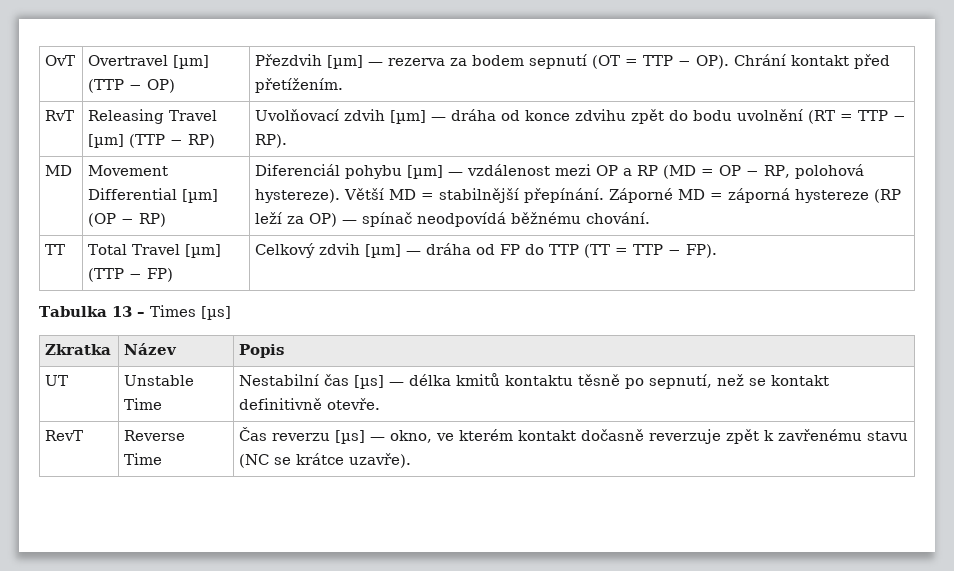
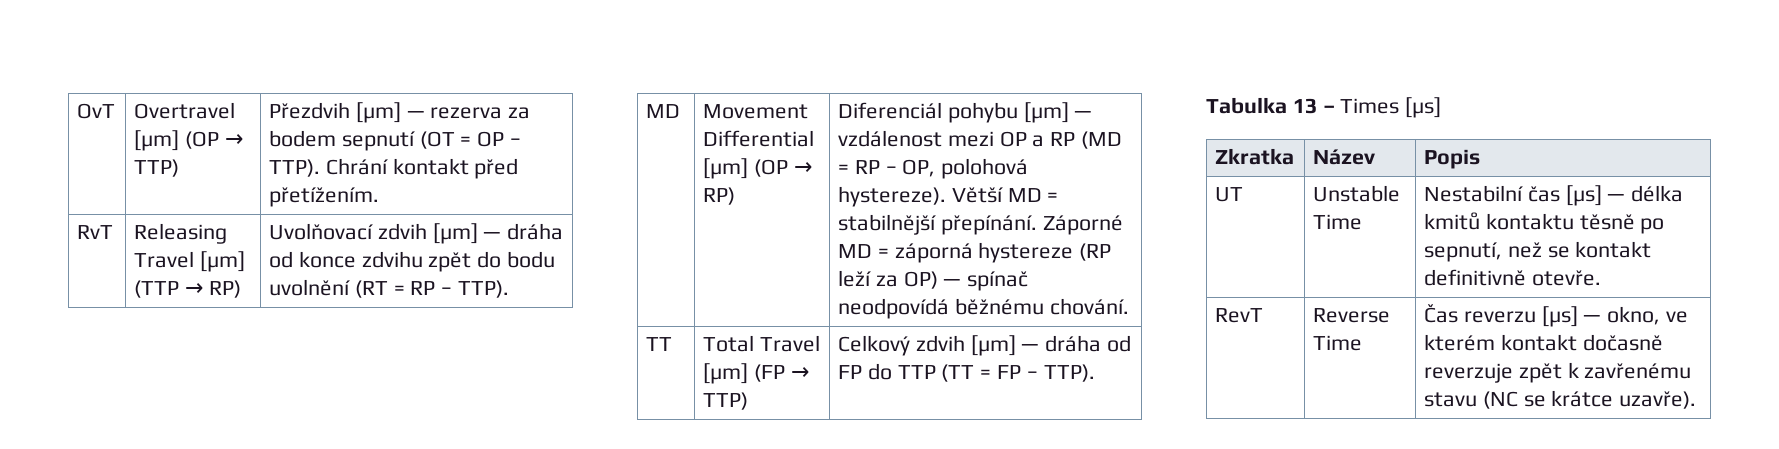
- OvT | Overtravel [µm] (TTP − OP) | Přezdvih [µm] — rezerva za bodem sepnutí (OT = TTP − OP). Chrání kontakt před přetížením.
+ OvT | Overtravel [µm] (OP → TTP) | Přezdvih [µm] — rezerva za bodem sepnutí (OT = OP − TTP). Chrání kontakt před přetížením.
- RvT | Releasing Travel [µm] (TTP − RP) | Uvolňovací zdvih [µm] — dráha od konce zdvihu zpět do bodu uvolnění (RT = TTP − RP).
+ RvT | Releasing Travel [µm] (TTP → RP) | Uvolňovací zdvih [µm] — dráha od konce zdvihu zpět do bodu uvolnění (RT = RP − TTP).
- Movement Differential [µm] (OP − RP)
+ Movement Differential [µm] (OP → RP)
- Diferenciál pohybu [µm] — vzdálenost mezi OP a RP (MD = OP − RP, polohová hystereze).
+ Diferenciál pohybu [µm] — vzdálenost mezi OP a RP (MD = RP − OP, polohová hystereze).
- TT | Total Travel [µm] (TTP − FP) | Celkový zdvih [µm] — dráha od FP do TTP (TT = TTP − FP).
+ TT | Total Travel [µm] (FP → TTP) | Celkový zdvih [µm] — dráha od FP do TTP (TT = FP − TTP).

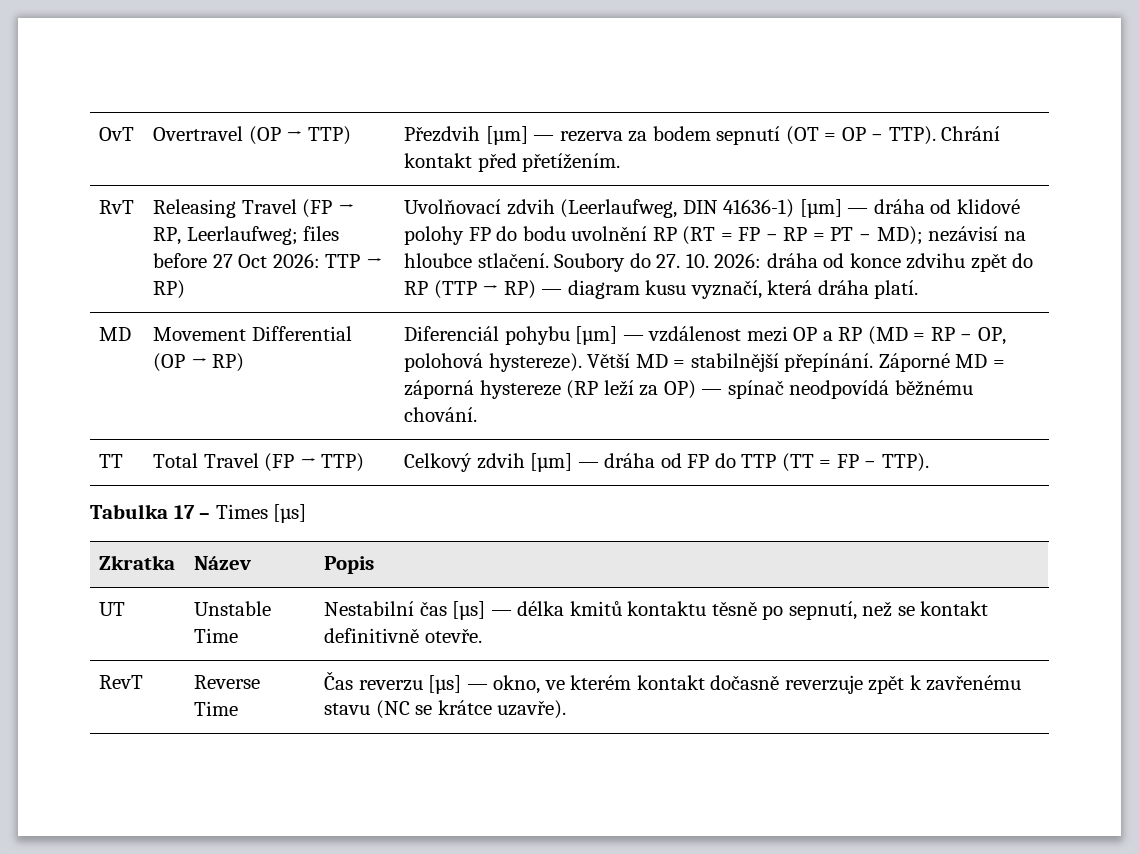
- OvT | Overtravel [µm] (OP → TTP) | Přezdvih [µm] — rezerva za bodem sepnutí (OT = OP − TTP). Chrání kontakt před přetížením.
+ OvT | Overtravel (OP → TTP) | Přezdvih [µm] — rezerva za bodem sepnutí (OT = OP − TTP). Chrání kontakt před přetížením.
- Releasing Travel [µm] (TTP → RP)
+ Releasing Travel (FP → RP, Leerlaufweg; files before 27 Oct 2026: TTP → RP)
- Uvolňovací zdvih [µm] — dráha od konce zdvihu zpět do bodu uvolnění (RT = RP − TTP).
+ Uvolňovací zdvih (Leerlaufweg, DIN 41636-1) [µm] — dráha od klidové polohy FP do bodu uvolnění RP (RT = FP − RP = PT − MD); nezávisí na hloubce stlačení. Soubory do 27. 10. 2026: dráha od konce zdvihu zpět do RP (TTP → RP) — diagram kusu vyznačí, která dráha platí.
- Movement Differential [µm] (OP → RP)
+ Movement Differential (OP → RP)
- TT | Total Travel [µm] (FP → TTP) | Celkový zdvih [µm] — dráha od FP do TTP (TT = FP − TTP).
+ TT | Total Travel (FP → TTP) | Celkový zdvih [µm] — dráha od FP do TTP (TT = FP − TTP).
- Tabulka 13 – Times [µs]
+ Tabulka 17 – Times [µs]

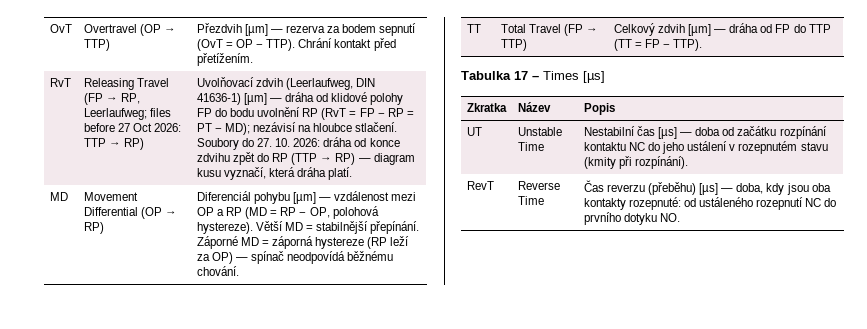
- OvT | Overtravel (OP → TTP) | Přezdvih [µm] — rezerva za bodem sepnutí (OT = OP − TTP). Chrání kontakt před přetížením.
+ OvT | Overtravel (OP → TTP) | Přezdvih [µm] — rezerva za bodem sepnutí (OvT = OP − TTP). Chrání kontakt před přetížením.
- Uvolňovací zdvih (Leerlaufweg, DIN 41636-1) [µm] — dráha od klidové polohy FP do bodu uvolnění RP (RT = FP − RP = PT − MD); nezávisí na hloubce stlačení.
+ Uvolňovací zdvih (Leerlaufweg, DIN 41636-1) [µm] — dráha od klidové polohy FP do bodu uvolnění RP (RvT = FP − RP = PT − MD); nezávisí na hloubce stlačení.
- UT | Unstable Time | Nestabilní čas [µs] — délka kmitů kontaktu těsně po sepnutí, než se kontakt definitivně otevře.
+ UT | Unstable Time | Nestabilní čas [µs] — doba od začátku rozpínání kontaktu NC do jeho ustálení v rozepnutém stavu (kmity při rozpínání).
- RevT | Reverse Time | Čas reverzu [µs] — okno, ve kterém kontakt dočasně reverzuje zpět k zavřenému stavu (NC se krátce uzavře).
+ RevT | Reverse Time | Čas reverzu (přeběhu) [µs] — doba, kdy jsou oba kontakty rozepnuté: od ustáleného rozepnutí NC do prvního dotyku NO.

